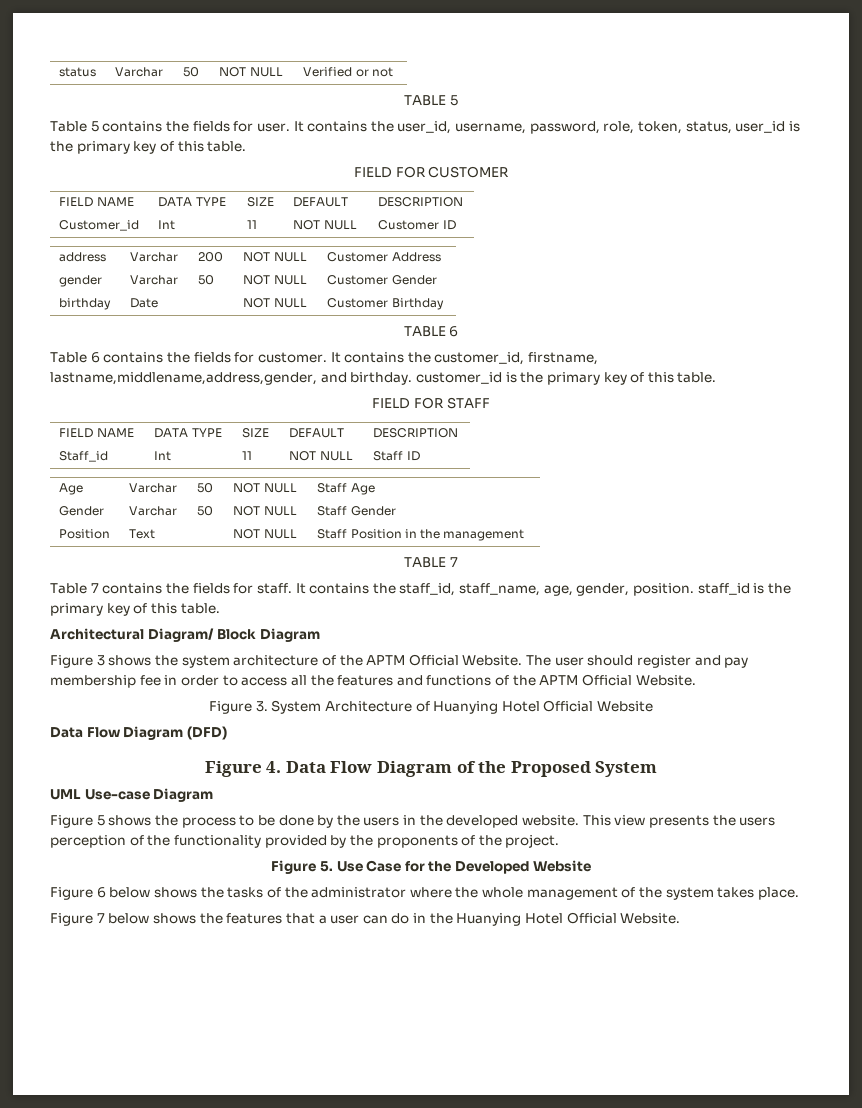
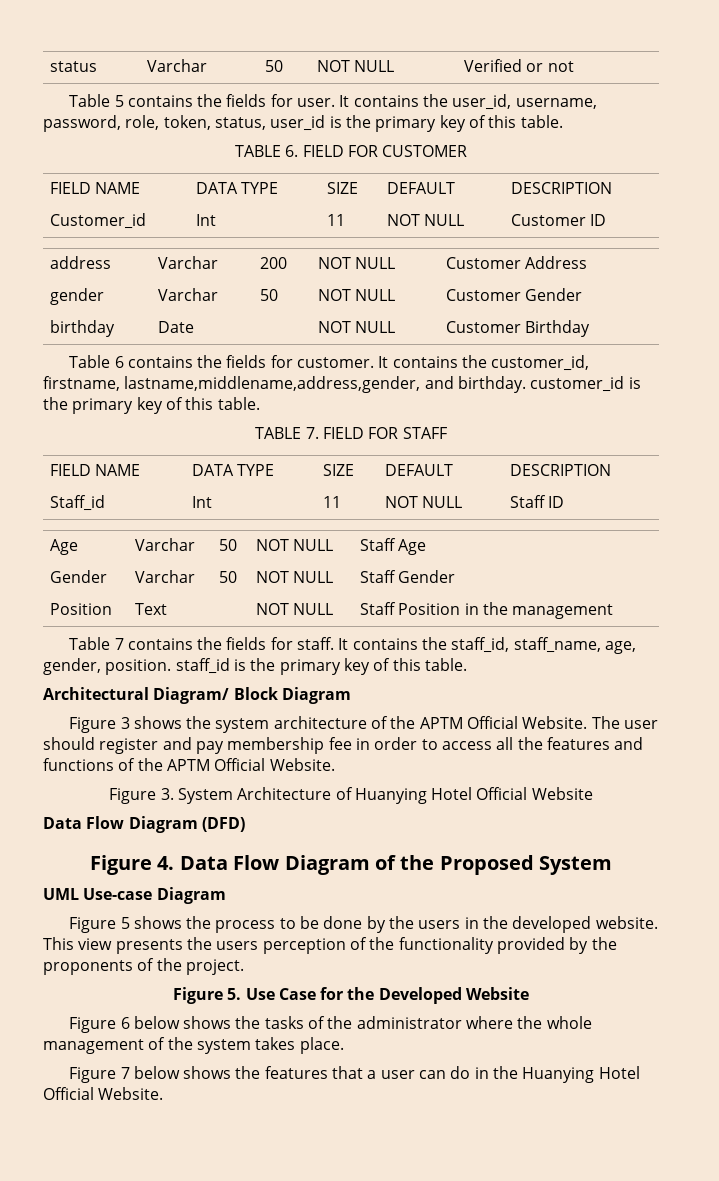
- TABLE 5
- FIELD FOR CUSTOMER
+ TABLE 6. FIELD FOR CUSTOMER
- TABLE 6
- FIELD FOR STAFF
+ TABLE 7. FIELD FOR STAFF
- TABLE 7

